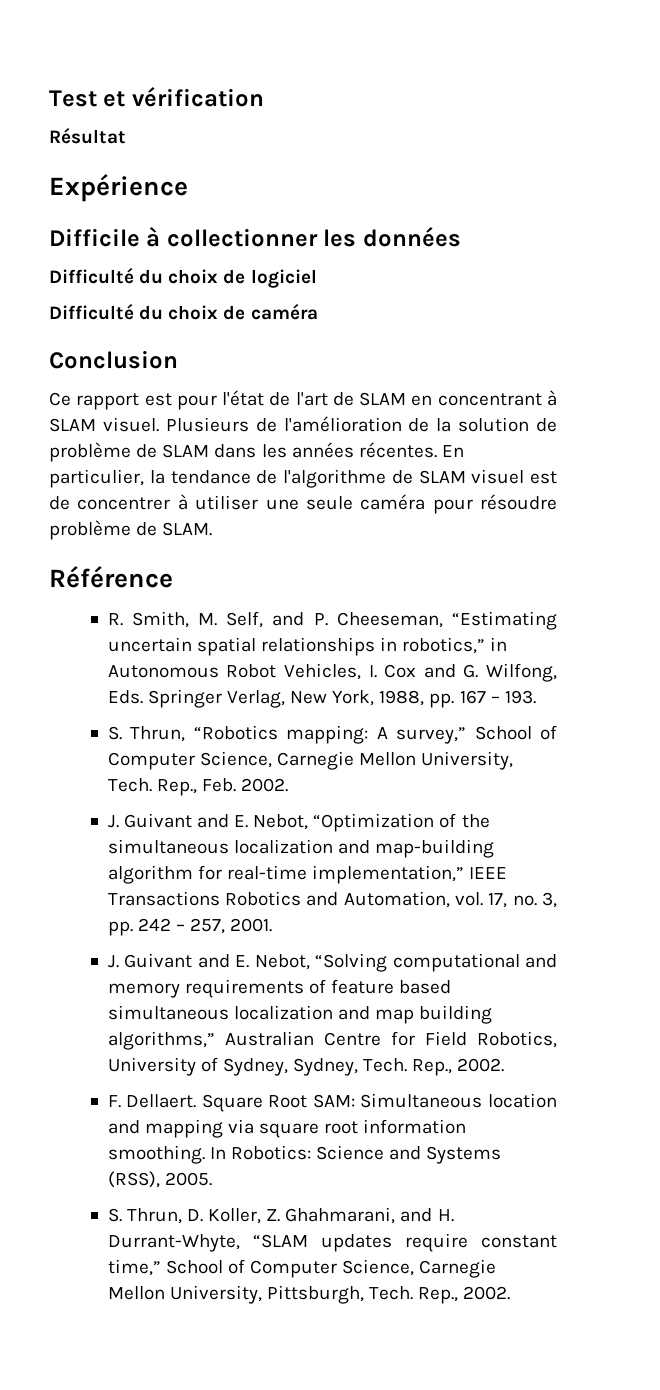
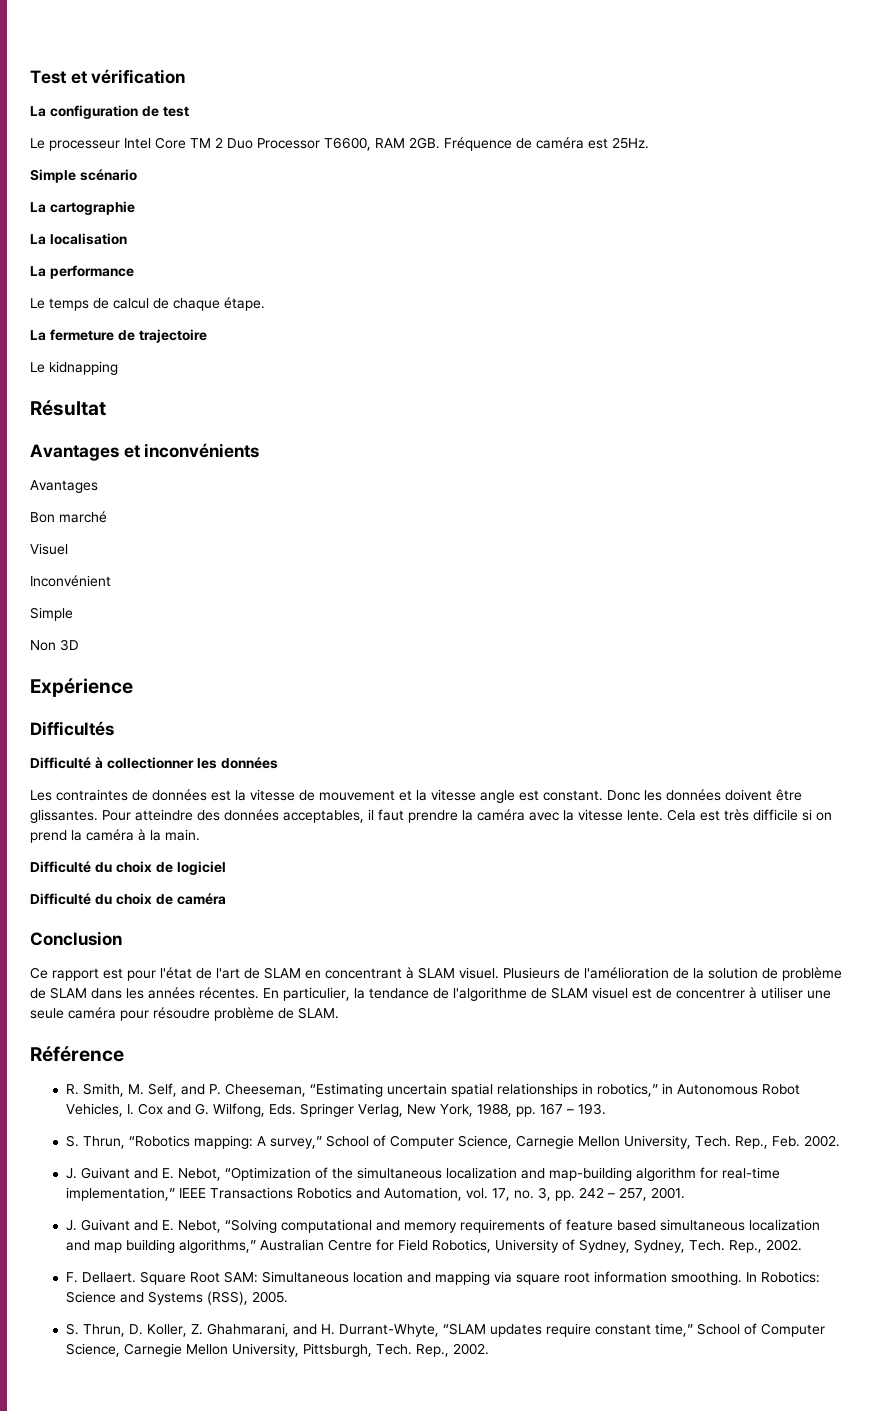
+ La configuration de test
+ Le processeur Intel Core TM 2 Duo Processor T6600, RAM 2GB. Fréquence de caméra est 25Hz.
+ Simple scénario
+ La cartographie
+ La localisation
+ La performance
+ Le temps de calcul de chaque étape.
+ La fermeture de trajectoire
+ Le kidnapping
  Résultat
+ Avantages et inconvénients
+ Avantages
+ Bon marché
+ Visuel
+ Inconvénient
+ Simple
+ Non 3D
- Difficile à collectionner les données
+ Difficultés
+ Difficulté à collectionner les données
+ Les contraintes de données est la vitesse de mouvement et la vitesse angle est constant. Donc les données doivent être glissantes. Pour atteindre des données acceptables, il faut prendre la caméra avec la vitesse lente. Cela est très difficile si on prend la caméra à la main.

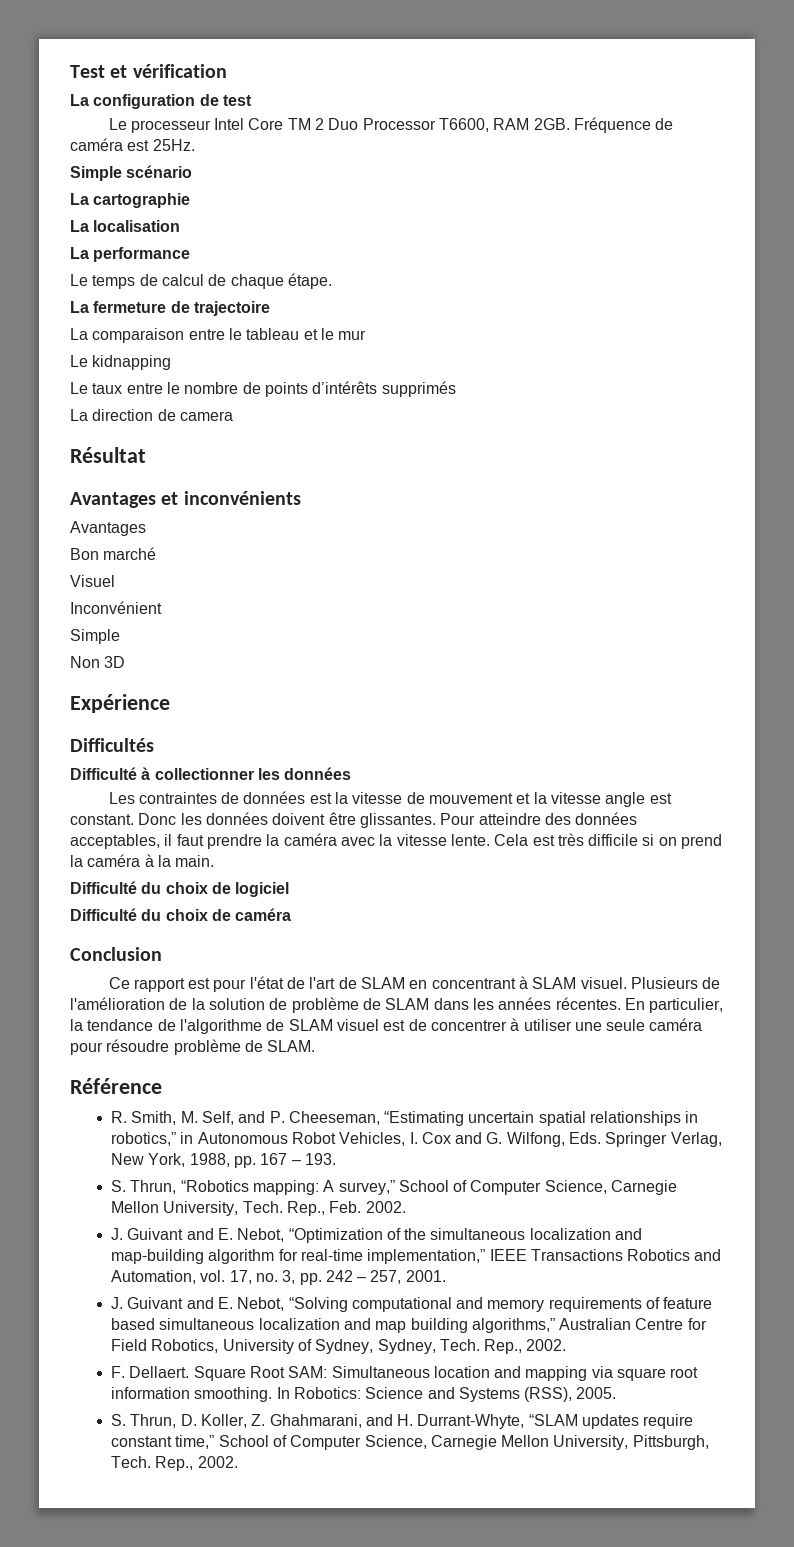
+ La comparaison entre le tableau et le mur
  Le kidnapping
+ Le taux entre le nombre de points d’intérêts supprimés
+ La direction de camera

